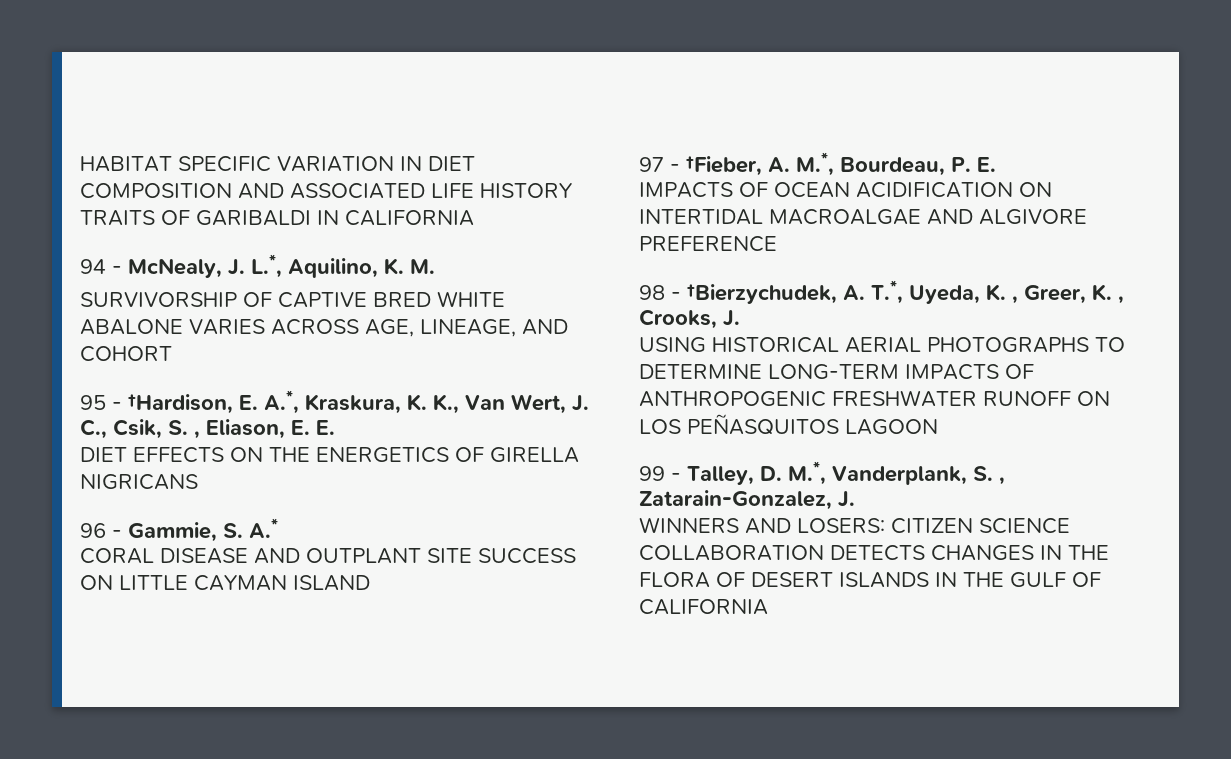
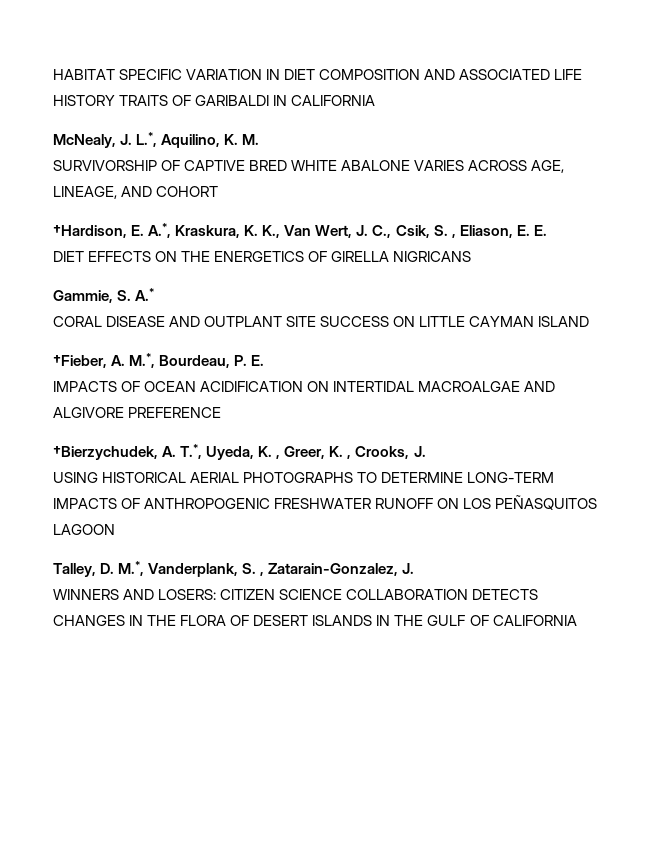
- 94 - McNealy, J. L.*, Aquilino, K. M.
+ McNealy, J. L.*, Aquilino, K. M.
- 95 - †Hardison, E. A.*, Kraskura, K. K., Van Wert, J. C., Csik, S. , Eliason, E. E.
+ †Hardison, E. A.*, Kraskura, K. K., Van Wert, J. C., Csik, S. , Eliason, E. E.
- 96 - Gammie, S. A.*
+ Gammie, S. A.*
- 97 - †Fieber, A. M.*, Bourdeau, P. E.
+ †Fieber, A. M.*, Bourdeau, P. E.
- 98 - †Bierzychudek, A. T.*, Uyeda, K. , Greer, K. , Crooks, J.
+ †Bierzychudek, A. T.*, Uyeda, K. , Greer, K. , Crooks, J.
- 99 - Talley, D. M.*, Vanderplank, S. , Zatarain-Gonzalez, J.
+ Talley, D. M.*, Vanderplank, S. , Zatarain-Gonzalez, J.

